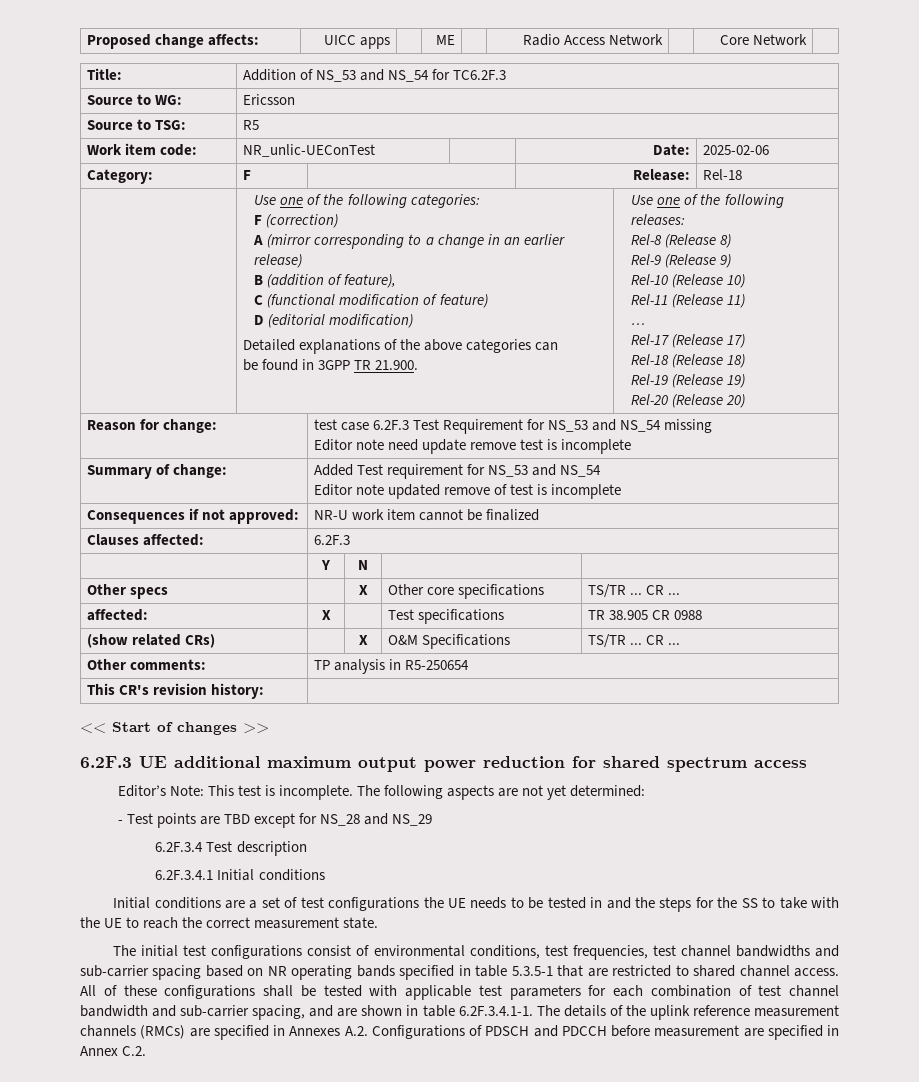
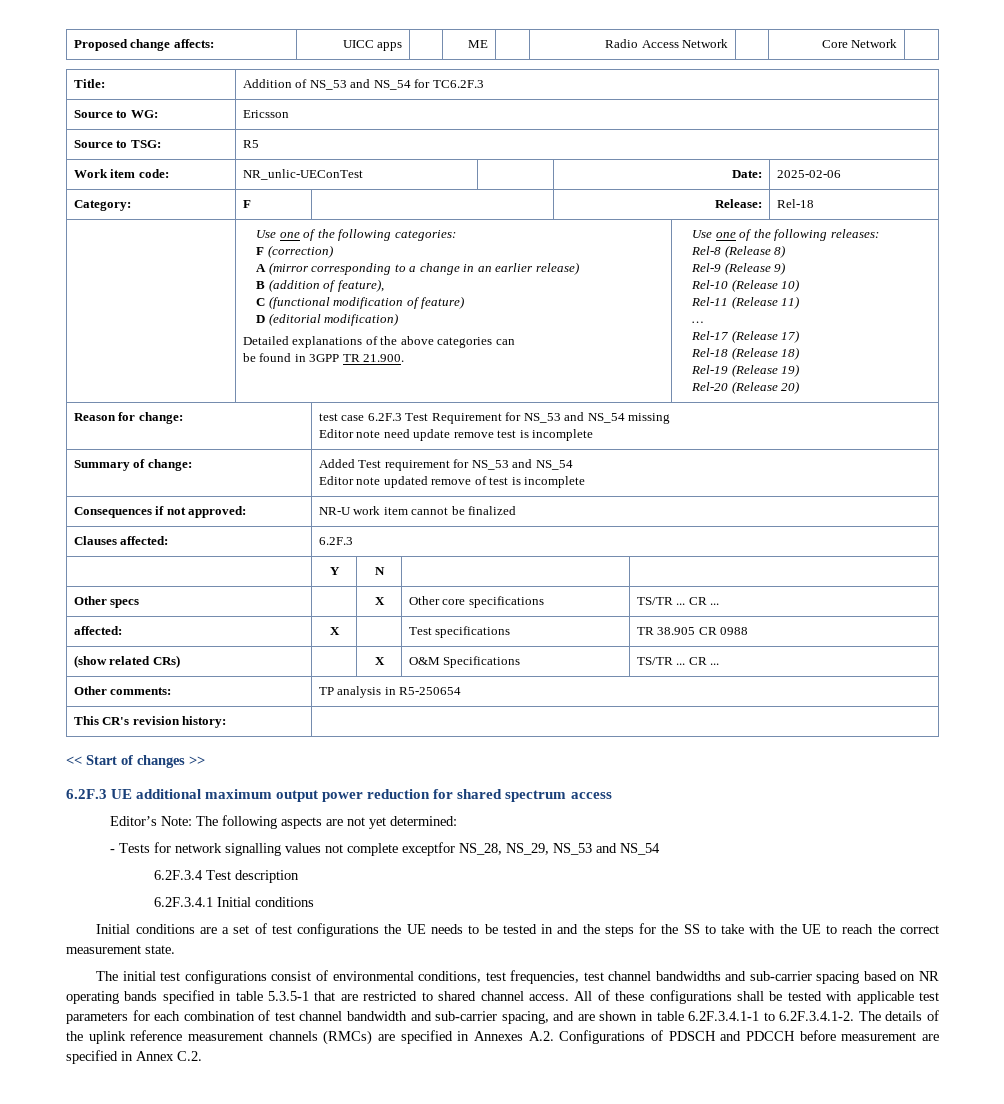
- Editor’s Note: This test is incomplete. The following aspects are not yet determined:
+ Editor’s Note: The following aspects are not yet determined:
- - Test points are TBD except for NS_28 and NS_29
+ - Tests for network signalling values not complete exceptfor NS_28, NS_29, NS_53 and NS_54
- All of these configurations shall be tested with applicable test parameters for each combination of test channel bandwidth and sub-carrier spacing, and are shown in table 6.2F.3.4.1-1. The details of the uplink reference measurement channels (RMCs) are specified in Annexes A.2. Configurations of PDSCH and PDCCH before measurement are specified in Annex C.2.
+ All of these configurations shall be tested with applicable test parameters for each combination of test channel bandwidth and sub-carrier spacing, and are shown in table 6.2F.3.4.1-1 to 6.2F.3.4.1-2. The details of the uplink reference measurement channels (RMCs) are specified in Annexes A.2. Configurations of PDSCH and PDCCH before measurement are specified in Annex C.2.

